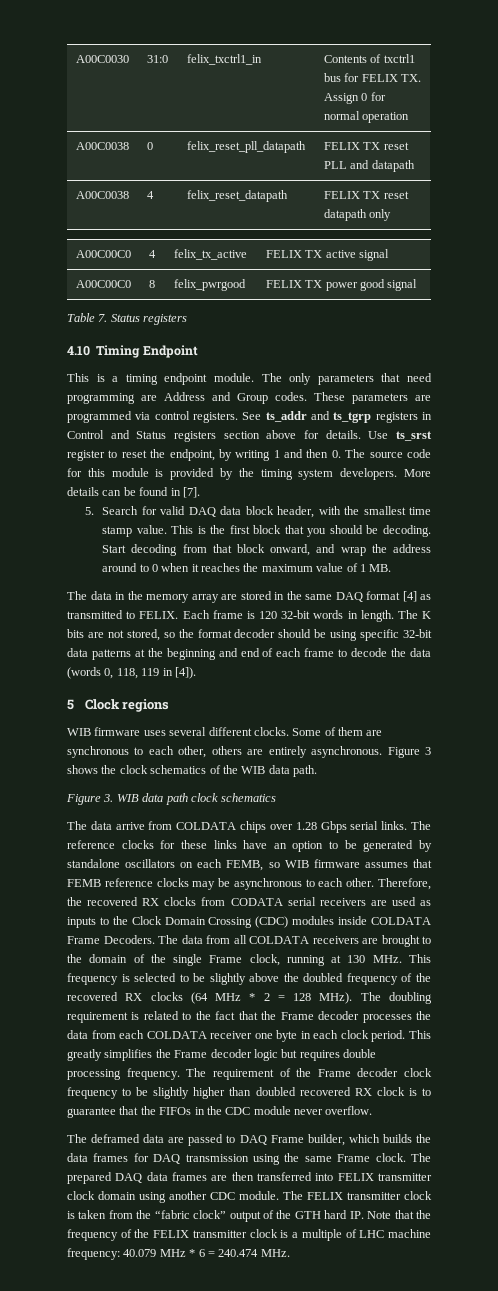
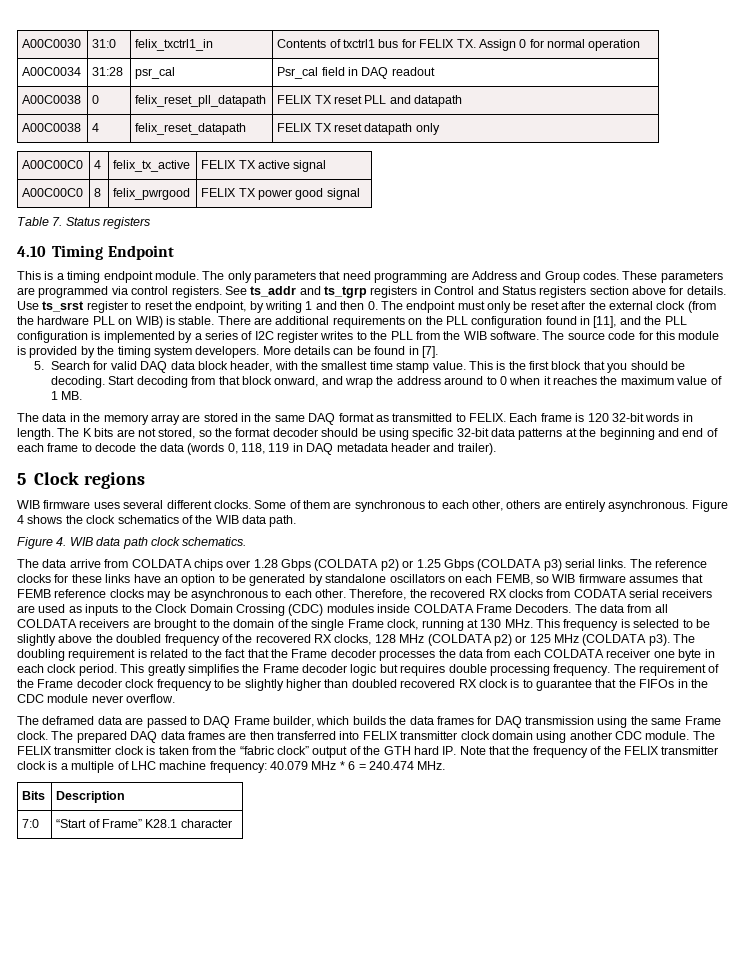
+ A00C0034 | 31:28 | psr_cal | Psr_cal field in DAQ readout
- Use ts_srst register to reset the endpoint, by writing 1 and then 0. The source code for this module is provided by the timing system developers.
+ Use ts_srst register to reset the endpoint, by writing 1 and then 0. The endpoint must only be reset after the external clock (from the hardware PLL on WIB) is stable. There are additional requirements on the PLL configuration found in [11], and the PLL configuration is implemented by a series of I2C register writes to the PLL from the WIB software. The source code for this module is provided by the timing system developers.
- The data in the memory array are stored in the same DAQ format [4] as transmitted to FELIX.
+ The data in the memory array are stored in the same DAQ format as transmitted to FELIX.
- The K bits are not stored, so the format decoder should be using specific 32-bit data patterns at the beginning and end of each frame to decode the data (words 0, 118, 119 in [4]).
+ The K bits are not stored, so the format decoder should be using specific 32-bit data patterns at the beginning and end of each frame to decode the data (words 0, 118, 119 in DAQ metadata header and trailer).
- Figure 3 shows the clock schematics of the WIB data path.
+ Figure 4 shows the clock schematics of the WIB data path.
- Figure 3. WIB data path clock schematics
+ Figure 4. WIB data path clock schematics.
- The data arrive from COLDATA chips over 1.28 Gbps serial links.
+ The data arrive from COLDATA chips over 1.28 Gbps (COLDATA p2) or 1.25 Gbps (COLDATA p3) serial links.
- The data from all COLDATA receivers are brought to the domain of the single Frame clock, running at 130 MHz. This frequency is selected to be slightly above the doubled frequency of the recovered RX clocks (64 MHz * 2 = 128 MHz).
+ The data from all COLDATA receivers are brought to the domain of the single Frame clock, running at 130 MHz. This frequency is selected to be slightly above the doubled frequency of the recovered RX clocks, 128 MHz (COLDATA p2) or 125 MHz (COLDATA p3).
+ Bits | Description
+ 7:0 | “Start of Frame” K28.1 character

